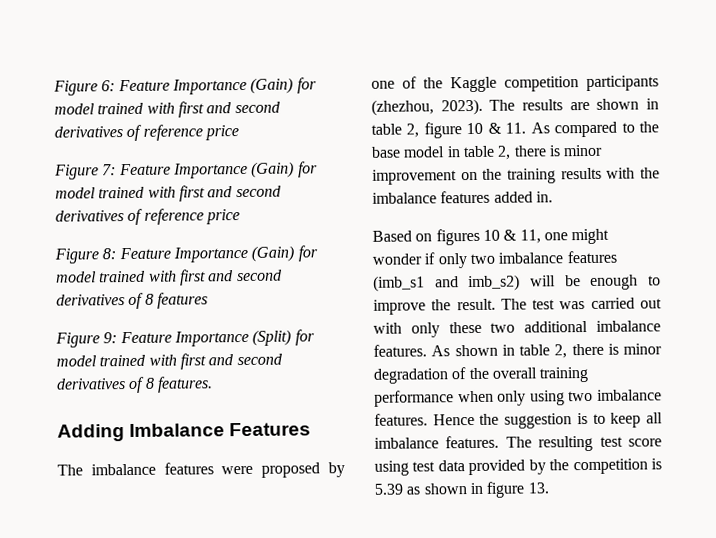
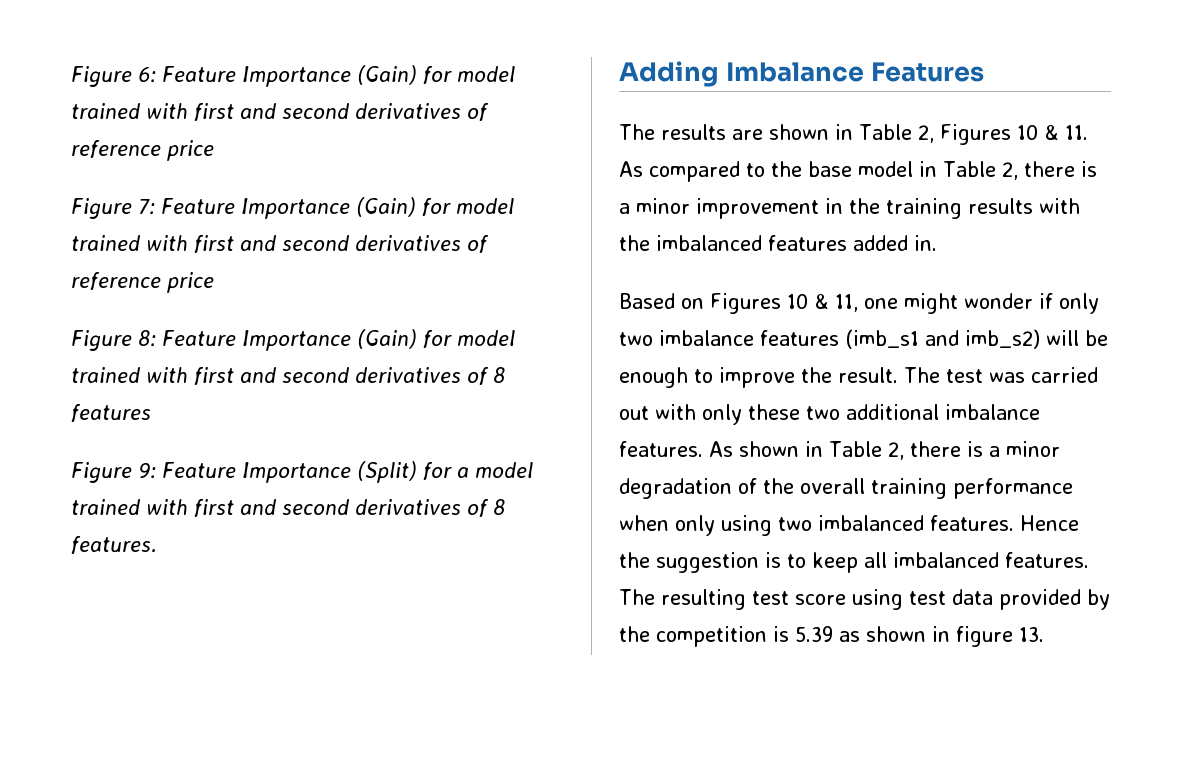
- Figure 9: Feature Importance (Split) for model trained with first and second derivatives of 8 features.
+ Figure 9: Feature Importance (Split) for a model trained with first and second derivatives of 8 features.
- The imbalance features were proposed by one of the Kaggle competition participants (zhezhou, 2023). The results are shown in table 2, figure 10 & 11. As compared to the base model in table 2, there is minor improvement on the training results with the imbalance features added in.
+ The results are shown in Table 2, Figures 10 & 11. As compared to the base model in Table 2, there is a minor improvement in the training results with the imbalanced features added in.
- Based on figures 10 & 11, one might wonder if only two imbalance features (imb_s1 and imb_s2) will be enough to improve the result.
+ Based on Figures 10 & 11, one might wonder if only two imbalance features (imb_s1 and imb_s2) will be enough to improve the result.
- As shown in table 2, there is minor degradation of the overall training performance when only using two imbalance features.
+ As shown in Table 2, there is a minor degradation of the overall training performance when only using two imbalanced features.
- Hence the suggestion is to keep all imbalance features.
+ Hence the suggestion is to keep all imbalanced features.

